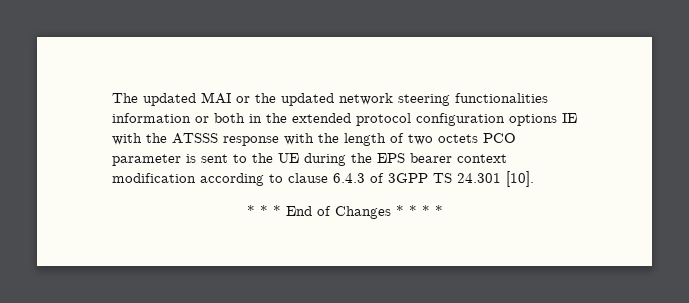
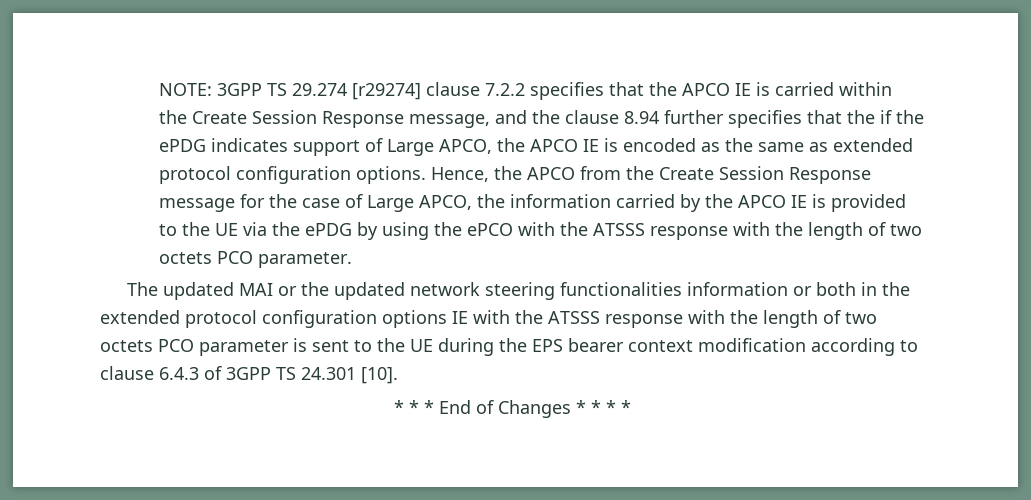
+ NOTE: 3GPP TS 29.274 [r29274] clause 7.2.2 specifies that the APCO IE is carried within the Create Session Response message, and the clause 8.94 further specifies that the if the ePDG indicates support of Large APCO, the APCO IE is encoded as the same as extended protocol configuration options. Hence, the APCO from the Create Session Response message for the case of Large APCO, the information carried by the APCO IE is provided to the UE via the ePDG by using the ePCO with the ATSSS response with the length of two octets PCO parameter.

